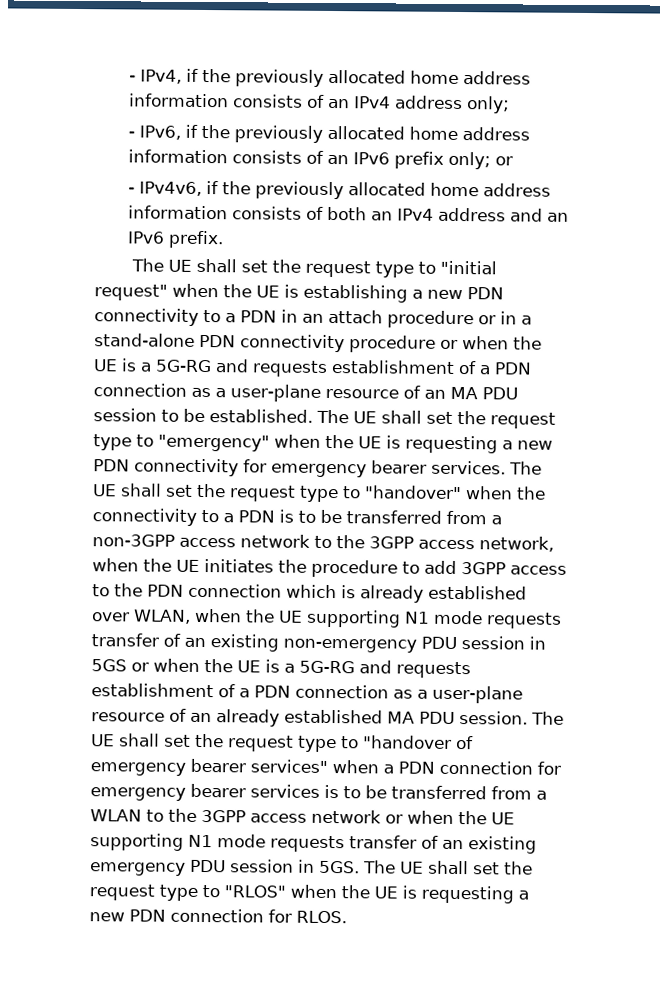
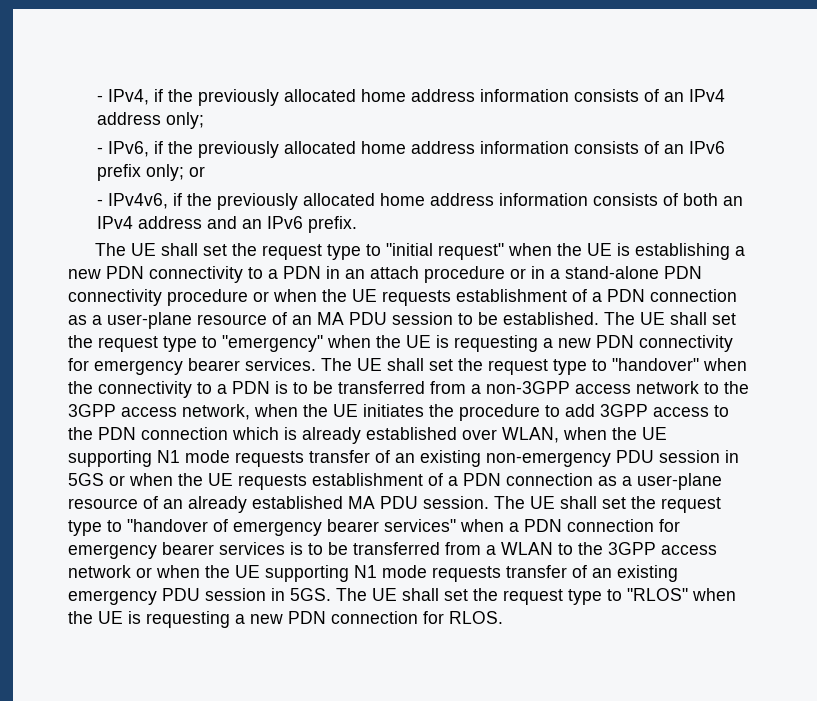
- The UE shall set the request type to "initial request" when the UE is establishing a new PDN connectivity to a PDN in an attach procedure or in a stand-alone PDN connectivity procedure or when the UE is a 5G-RG and requests establishment of a PDN connection as a user-plane resource of an MA PDU session to be established.
+ The UE shall set the request type to "initial request" when the UE is establishing a new PDN connectivity to a PDN in an attach procedure or in a stand-alone PDN connectivity procedure or when the UE requests establishment of a PDN connection as a user-plane resource of an MA PDU session to be established.
- The UE shall set the request type to "handover" when the connectivity to a PDN is to be transferred from a non-3GPP access network to the 3GPP access network, when the UE initiates the procedure to add 3GPP access to the PDN connection which is already established over WLAN, when the UE supporting N1 mode requests transfer of an existing non-emergency PDU session in 5GS or when the UE is a 5G-RG and requests establishment of a PDN connection as a user-plane resource of an already established MA PDU session.
+ The UE shall set the request type to "handover" when the connectivity to a PDN is to be transferred from a non-3GPP access network to the 3GPP access network, when the UE initiates the procedure to add 3GPP access to the PDN connection which is already established over WLAN, when the UE supporting N1 mode requests transfer of an existing non-emergency PDU session in 5GS or when the UE requests establishment of a PDN connection as a user-plane resource of an already established MA PDU session.

